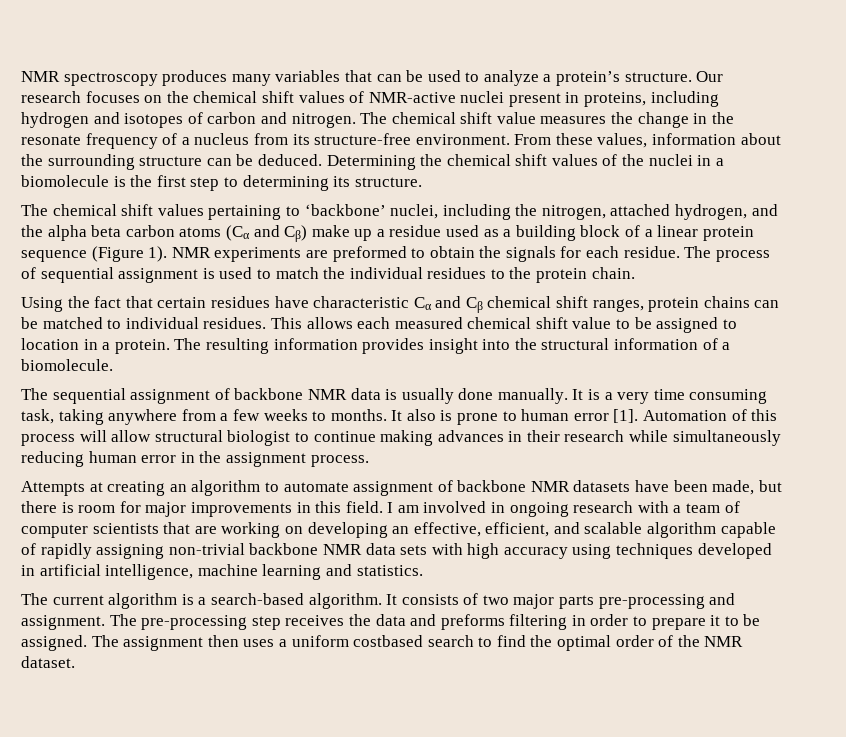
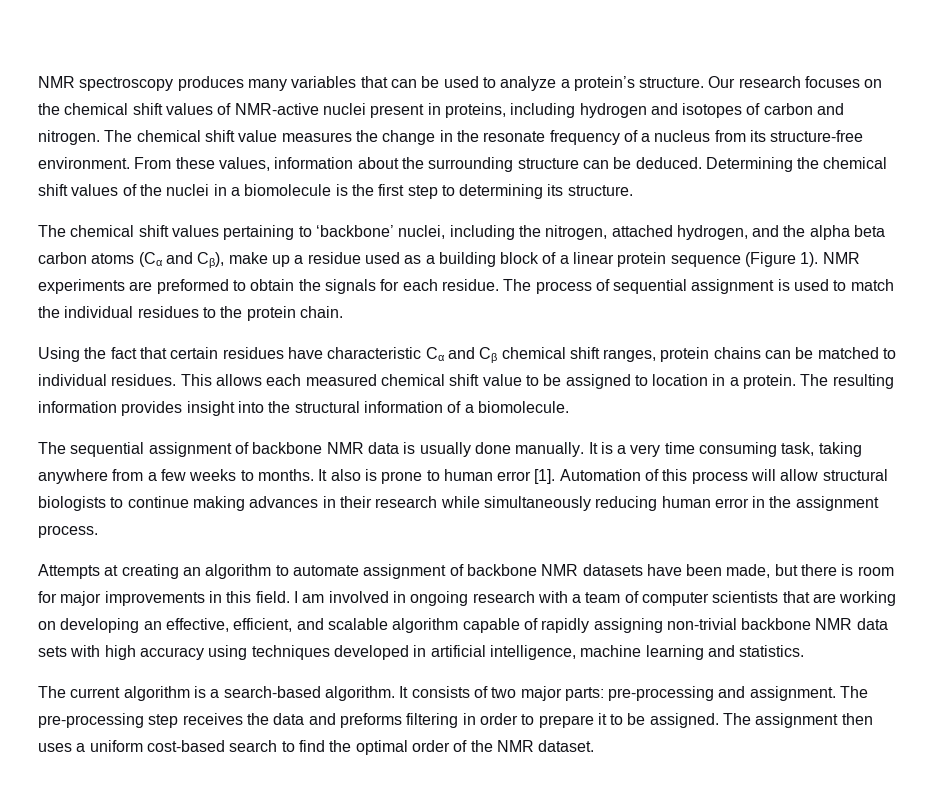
- The chemical shift values pertaining to ‘backbone’ nuclei, including the nitrogen, attached hydrogen, and the alpha beta carbon atoms (Cα and Cβ) make up a residue used as a building block of a linear protein sequence (Figure 1).
+ The chemical shift values pertaining to ‘backbone’ nuclei, including the nitrogen, attached hydrogen, and the alpha beta carbon atoms (Cα and Cβ), make up a residue used as a building block of a linear protein sequence (Figure 1).
- Automation of this process will allow structural biologist to continue making advances in their research while simultaneously reducing human error in the assignment process.
+ Automation of this process will allow structural biologists to continue making advances in their research while simultaneously reducing human error in the assignment process.
- It consists of two major parts pre-processing and assignment.
+ It consists of two major parts: pre-processing and assignment.
- The assignment then uses a uniform costbased search to find the optimal order of the NMR dataset.
+ The assignment then uses a uniform cost-based search to find the optimal order of the NMR dataset.

